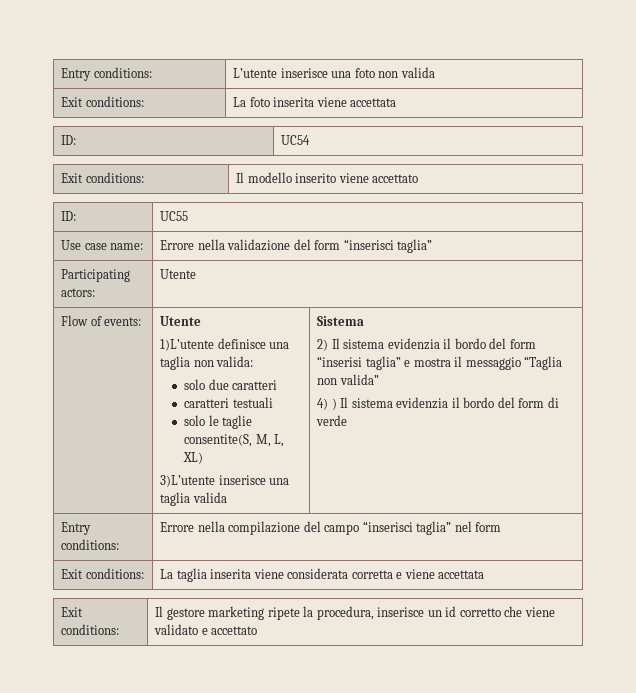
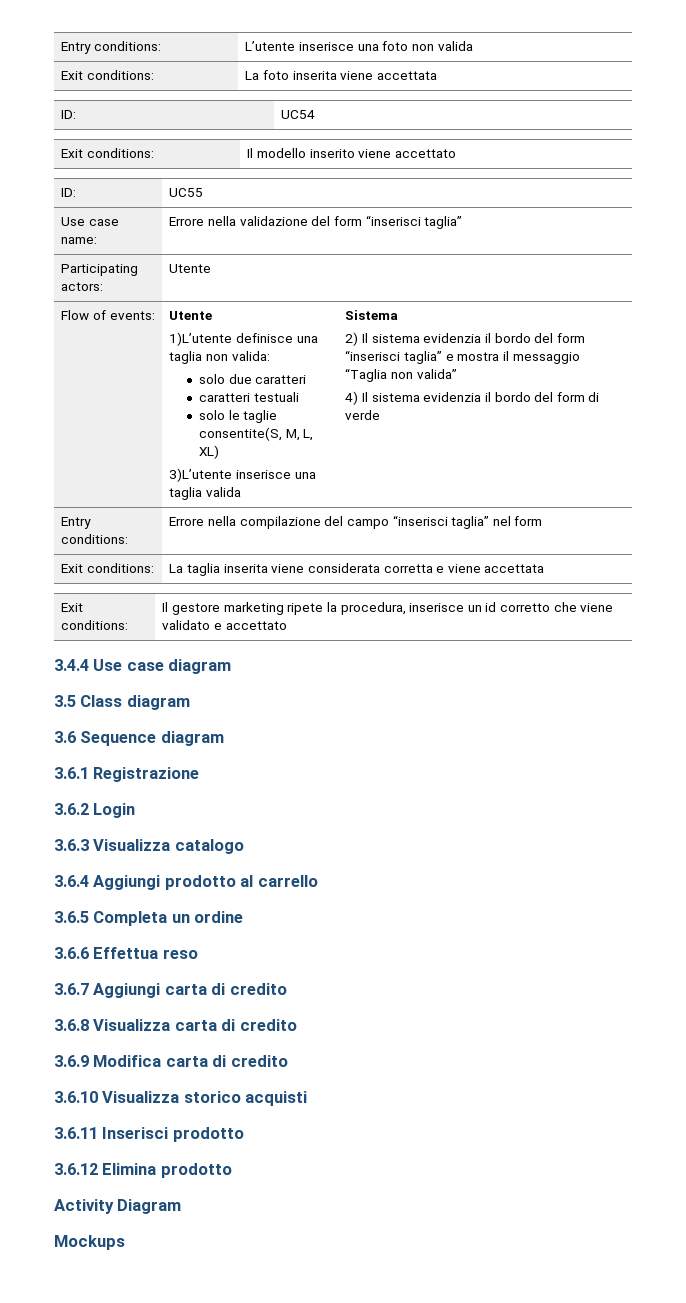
- 2) Il sistema evidenzia il bordo del form “inserisi taglia” e mostra il messaggio “Taglia non valida”
+ 2) Il sistema evidenzia il bordo del form “inserisci taglia” e mostra il messaggio “Taglia non valida”
- 4) ) Il sistema evidenzia il bordo del form di verde
+ 4) Il sistema evidenzia il bordo del form di verde
+ 3.4.4 Use case diagram
+ 3.5 Class diagram
+ 3.6 Sequence diagram
+ 3.6.1 Registrazione
+ 3.6.2 Login
+ 3.6.3 Visualizza catalogo
+ 3.6.4 Aggiungi prodotto al carrello
+ 3.6.5 Completa un ordine
+ 3.6.6 Effettua reso
+ 3.6.7 Aggiungi carta di credito
+ 3.6.8 Visualizza carta di credito
+ 3.6.9 Modifica carta di credito
+ 3.6.10 Visualizza storico acquisti
+ 3.6.11 Inserisci prodotto
+ 3.6.12 Elimina prodotto
+ Activity Diagram
+ Mockups

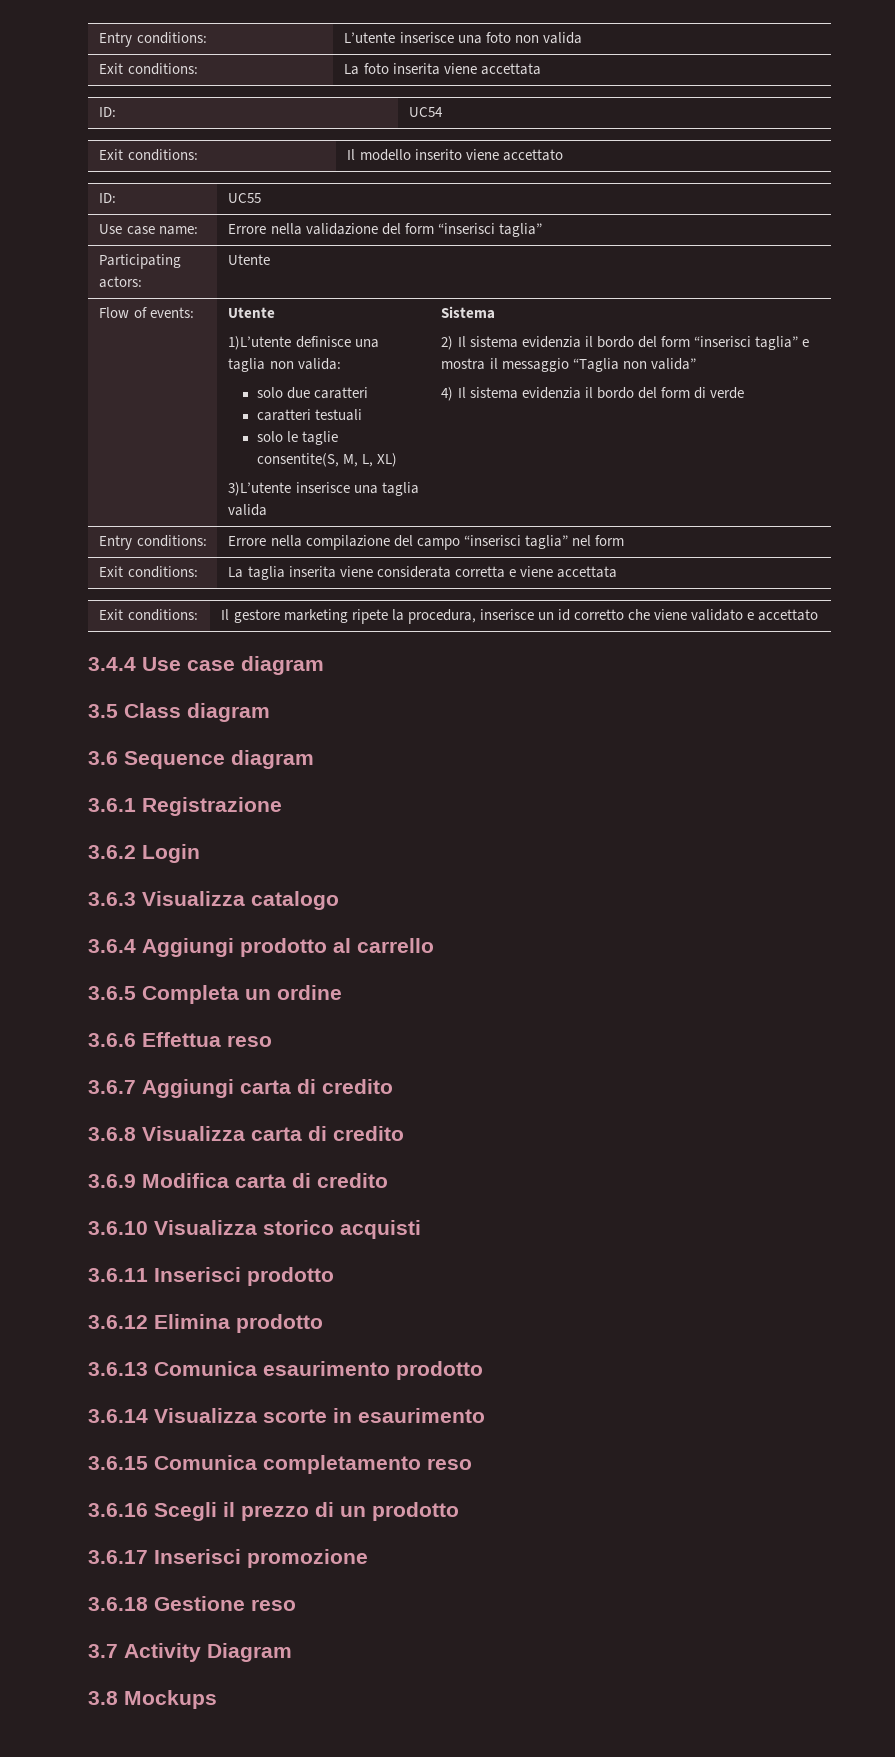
- Activity Diagram
+ 3.6.13 Comunica esaurimento prodotto
+ 3.6.14 Visualizza scorte in esaurimento
+ 3.6.15 Comunica completamento reso
+ 3.6.16 Scegli il prezzo di un prodotto
+ 3.6.17 Inserisci promozione
+ 3.6.18 Gestione reso
+ 3.7 Activity Diagram
- Mockups
+ 3.8 Mockups

